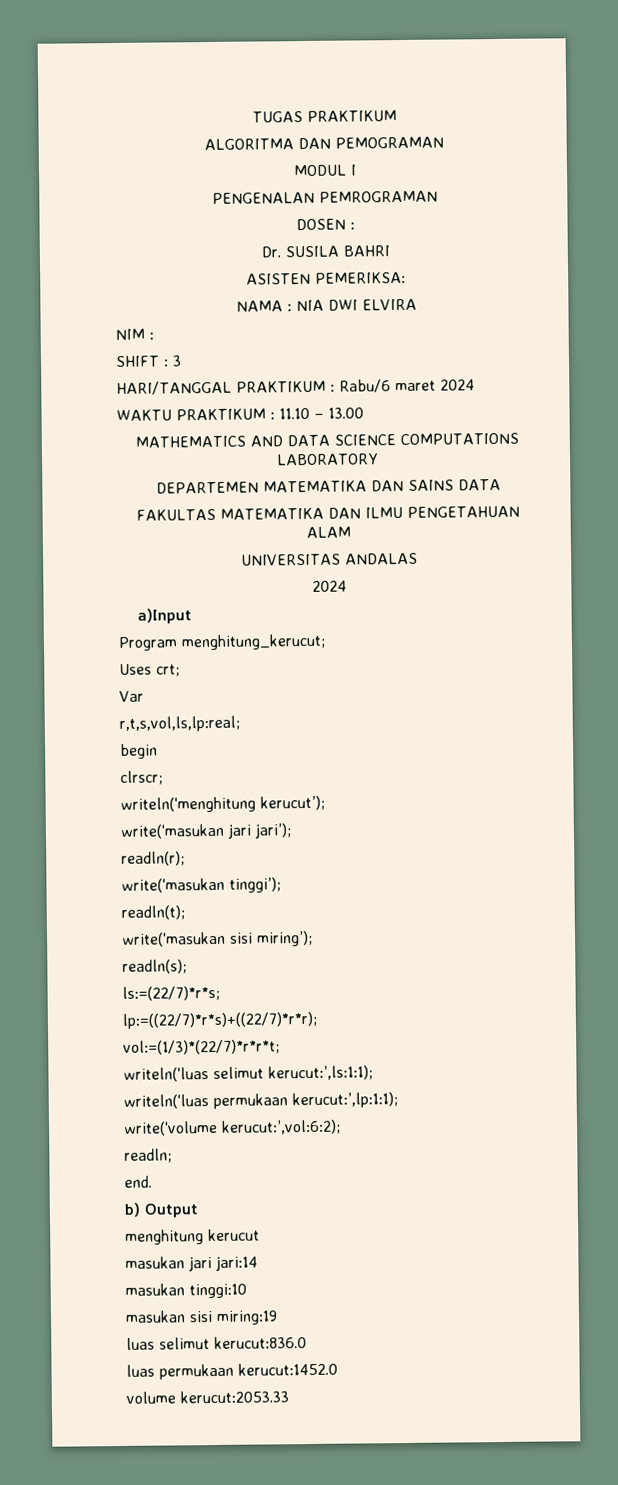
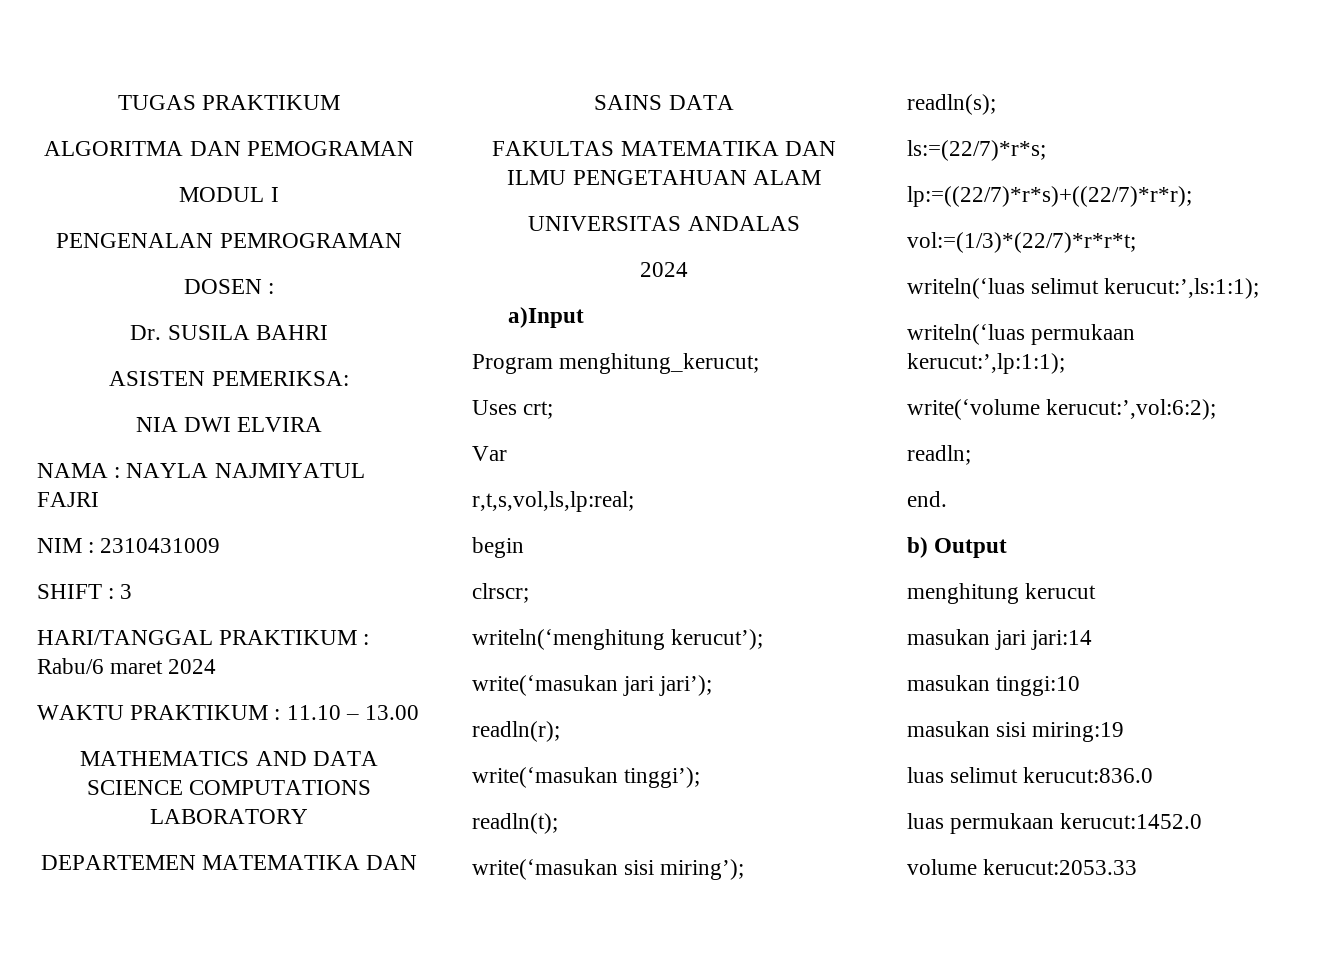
- NAMA : NIA DWI ELVIRA
+ NIA DWI ELVIRA
+ NAMA : NAYLA NAJMIYATUL FAJRI
- NIM :
+ NIM : 2310431009

